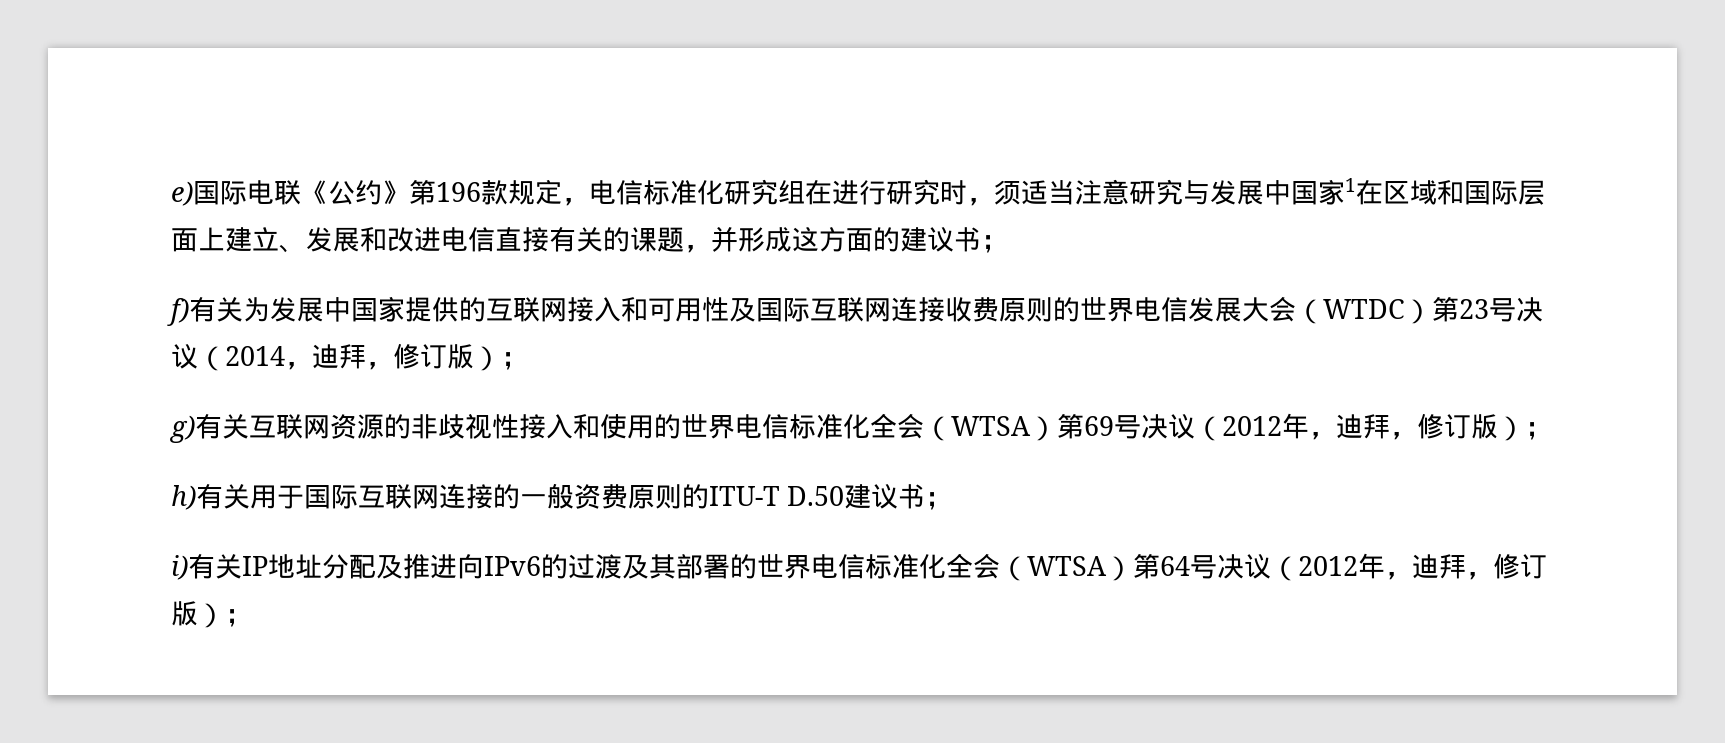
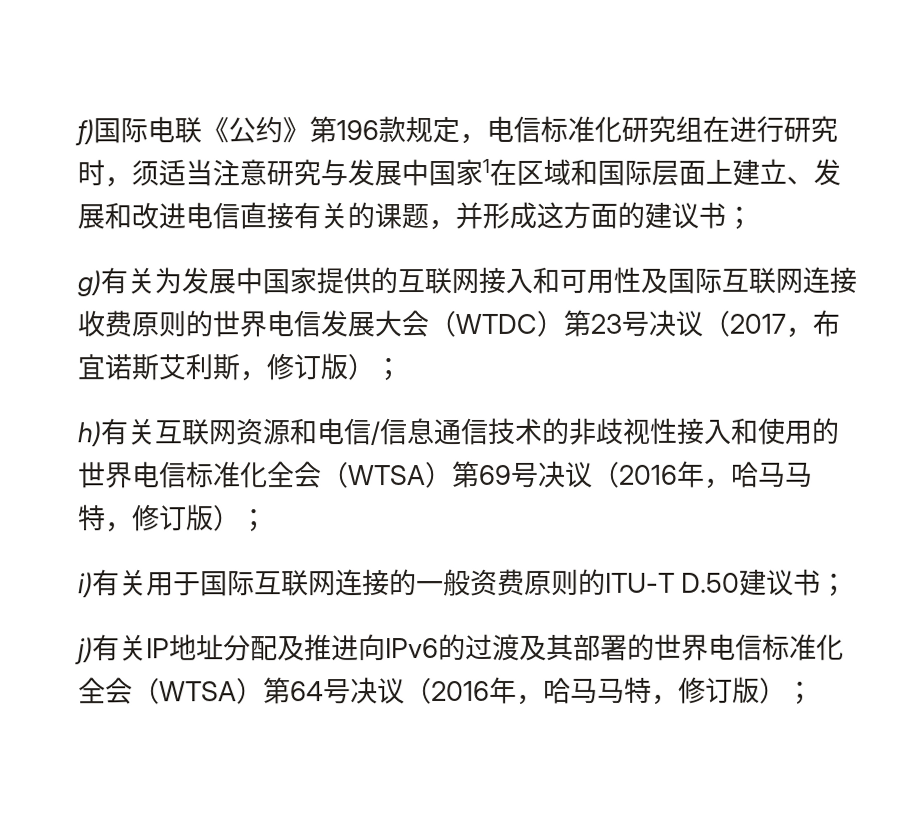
- e)国际电联《公约》第196款规定，电信标准化研究组在进行研究时，须适当注意研究与发展中国家1在区域和国际层面上建立、发展和改进电信直接有关的课题，并形成这方面的建议书；
+ f)国际电联《公约》第196款规定，电信标准化研究组在进行研究时，须适当注意研究与发展中国家1在区域和国际层面上建立、发展和改进电信直接有关的课题，并形成这方面的建议书；
- f)有关为发展中国家提供的互联网接入和可用性及国际互联网连接收费原则的世界电信发展大会（WTDC）第23号决议（2014，迪拜，修订版）；
- g)有关互联网资源的非歧视性接入和使用的世界电信标准化全会（WTSA）第69号决议（2012年，迪拜，修订版）；
- h)有关用于国际互联网连接的一般资费原则的ITU-T D.50建议书；
+ g)有关为发展中国家提供的互联网接入和可用性及国际互联网连接收费原则的世界电信发展大会（WTDC）第23号决议（2017，布宜诺斯艾利斯，修订版）；
+ h)有关互联网资源和电信/信息通信技术的非歧视性接入和使用的世界电信标准化全会（WTSA）第69号决议（2016年，哈马马特，修订版）；
+ i)有关用于国际互联网连接的一般资费原则的ITU-T D.50建议书；
- i)有关IP地址分配及推进向IPv6的过渡及其部署的世界电信标准化全会（WTSA）第64号决议（2012年，迪拜，修订版）；
+ j)有关IP地址分配及推进向IPv6的过渡及其部署的世界电信标准化全会（WTSA）第64号决议（2016年，哈马马特，修订版）；

